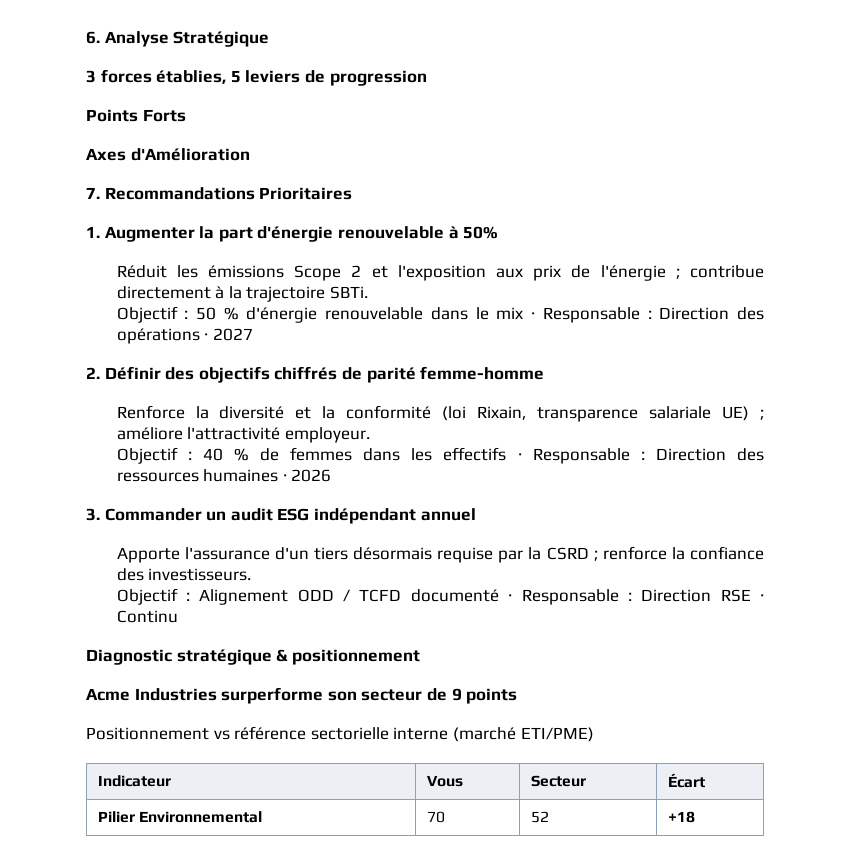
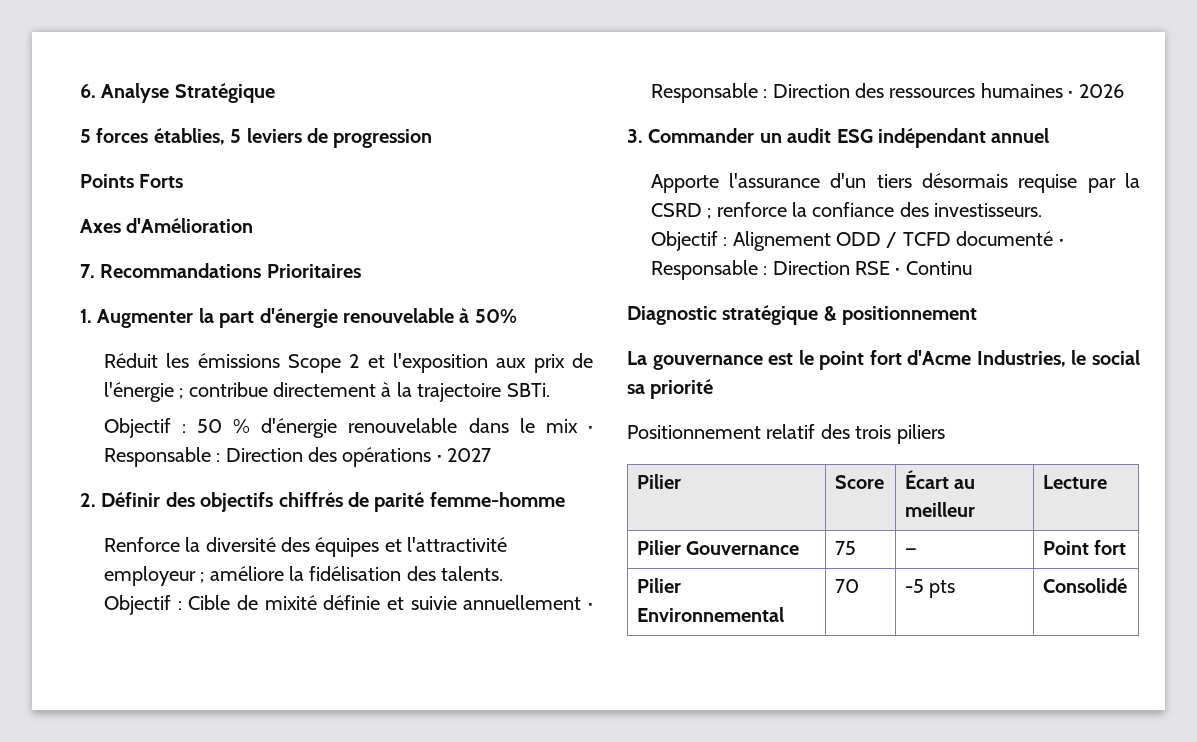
- 3 forces établies, 5 leviers de progression
+ 5 forces établies, 5 leviers de progression
- Renforce la diversité et la conformité (loi Rixain, transparence salariale UE) ; améliore l'attractivité employeur.
- Objectif : 40 % de femmes dans les effectifs · Responsable : Direction des ressources humaines · 2026
+ Renforce la diversité des équipes et l'attractivité employeur ; améliore la fidélisation des talents.
+ Objectif : Cible de mixité définie et suivie annuellement · Responsable : Direction des ressources humaines · 2026
- Acme Industries surperforme son secteur de 9 points
- Positionnement vs référence sectorielle interne (marché ETI/PME)
- Indicateur | Vous | Secteur | Écart
+ La gouvernance est le point fort d'Acme Industries, le social sa priorité
+ Positionnement relatif des trois piliers
+ Pilier | Score | Écart au meilleur | Lecture
+ Pilier Gouvernance | 75 | — | Point fort
- Pilier Environnemental | 70 | 52 | +18
+ Pilier Environnemental | 70 | -5 pts | Consolidé

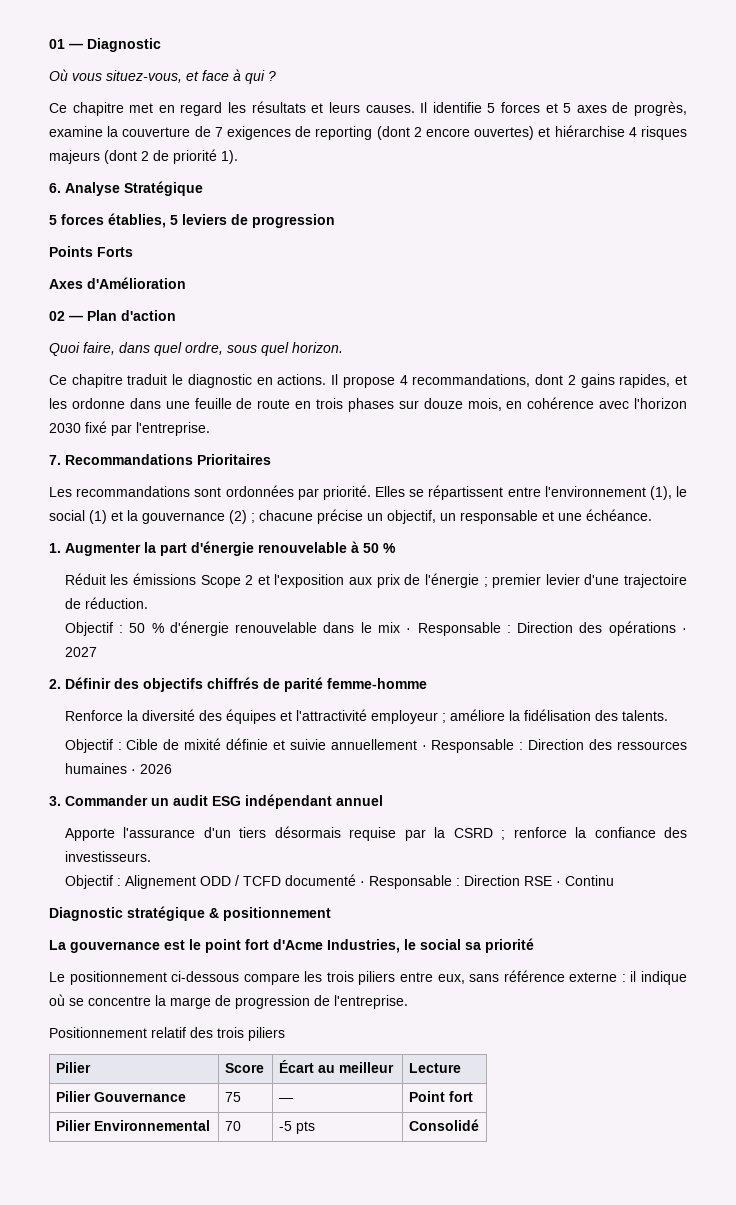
+ 01 — Diagnostic
+ Où vous situez-vous, et face à qui ?
+ Ce chapitre met en regard les résultats et leurs causes. Il identifie 5 forces et 5 axes de progrès, examine la couverture de 7 exigences de reporting (dont 2 encore ouvertes) et hiérarchise 4 risques majeurs (dont 2 de priorité 1).
+ 02 — Plan d'action
+ Quoi faire, dans quel ordre, sous quel horizon.
+ Ce chapitre traduit le diagnostic en actions. Il propose 4 recommandations, dont 2 gains rapides, et les ordonne dans une feuille de route en trois phases sur douze mois, en cohérence avec l'horizon 2030 fixé par l'entreprise.
  7. Recommandations Prioritaires
+ Les recommandations sont ordonnées par priorité. Elles se répartissent entre l'environnement (1), le social (1) et la gouvernance (2) ; chacune précise un objectif, un responsable et une échéance.
- 1. Augmenter la part d'énergie renouvelable à 50%
+ 1. Augmenter la part d'énergie renouvelable à 50 %
- Réduit les émissions Scope 2 et l'exposition aux prix de l'énergie ; contribue directement à la trajectoire SBTi.
+ Réduit les émissions Scope 2 et l'exposition aux prix de l'énergie ; premier levier d'une trajectoire de réduction.
+ Le positionnement ci-dessous compare les trois piliers entre eux, sans référence externe : il indique où se concentre la marge de progression de l'entreprise.

